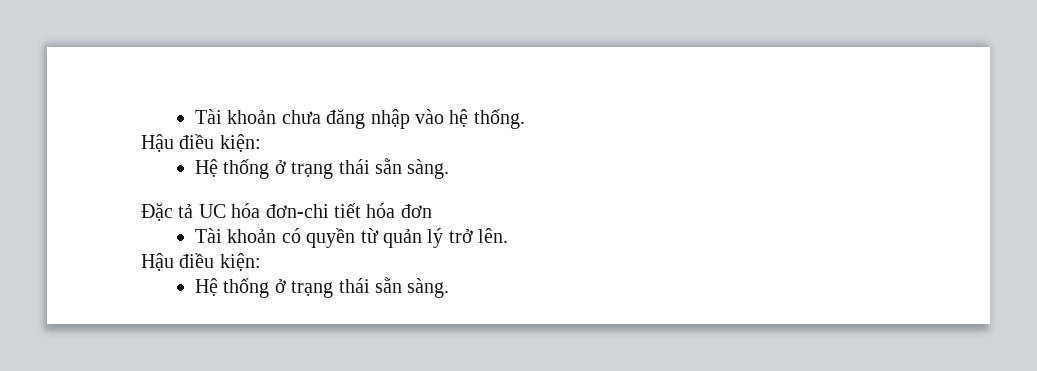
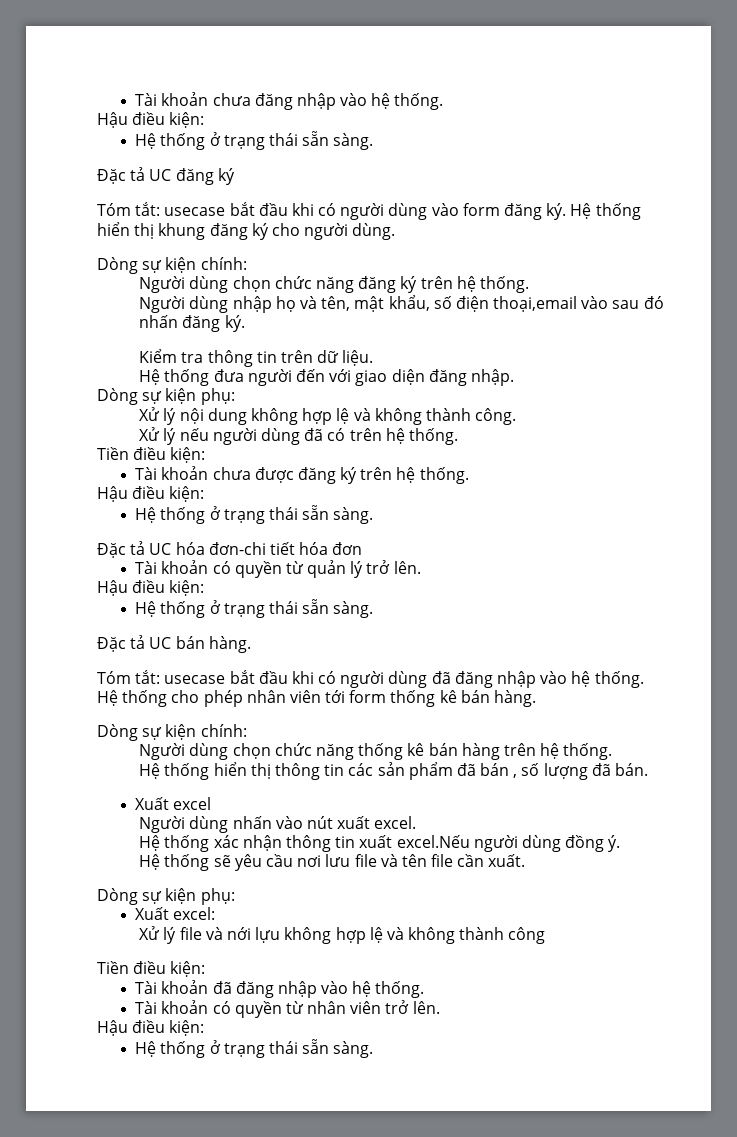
+ Đặc tả UC đăng ký
+ Tóm tắt: usecase bắt đầu khi có người dùng vào form đăng ký. Hệ thống hiển thị khung đăng ký cho người dùng.
+ Dòng sự kiện chính:
+ Người dùng chọn chức năng đăng ký trên hệ thống.
+ Người dùng nhập họ và tên, mật khẩu, số điện thoại,email vào sau đó nhấn đăng ký.
+ Kiểm tra thông tin trên dữ liệu.
+ Hệ thống đưa người đến với giao diện đăng nhập.
+ Dòng sự kiện phụ:
+ Xử lý nội dung không hợp lệ và không thành công.
+ Xử lý nếu người dùng đã có trên hệ thống.
+ Tiền điều kiện:
+ Tài khoản chưa được đăng ký trên hệ thống.
+ Hậu điều kiện:
+ Hệ thống ở trạng thái sẵn sàng.
+ Đặc tả UC bán hàng.
+ Tóm tắt: usecase bắt đầu khi có người dùng đã đăng nhập vào hệ thống. Hệ thống cho phép nhân viên tới form thống kê bán hàng.
+ Dòng sự kiện chính:
+ Người dùng chọn chức năng thống kê bán hàng trên hệ thống.
+ Hệ thống hiển thị thông tin các sản phẩm đã bán , số lượng đã bán.
+ Xuất excel
+ Người dùng nhấn vào nút xuất excel.
+ Hệ thống xác nhận thông tin xuất excel.Nếu người dùng đồng ý.
+ Hệ thống sẽ yêu cầu nơi lưu file và tên file cần xuất.
+ Dòng sự kiện phụ:
+ Xuất excel:
+ Xử lý file và nới lựu không hợp lệ và không thành công
+ Tiền điều kiện:
+ Tài khoản đã đăng nhập vào hệ thống.
+ Tài khoản có quyền từ nhân viên trở lên.
+ Hậu điều kiện:
+ Hệ thống ở trạng thái sẵn sàng.

